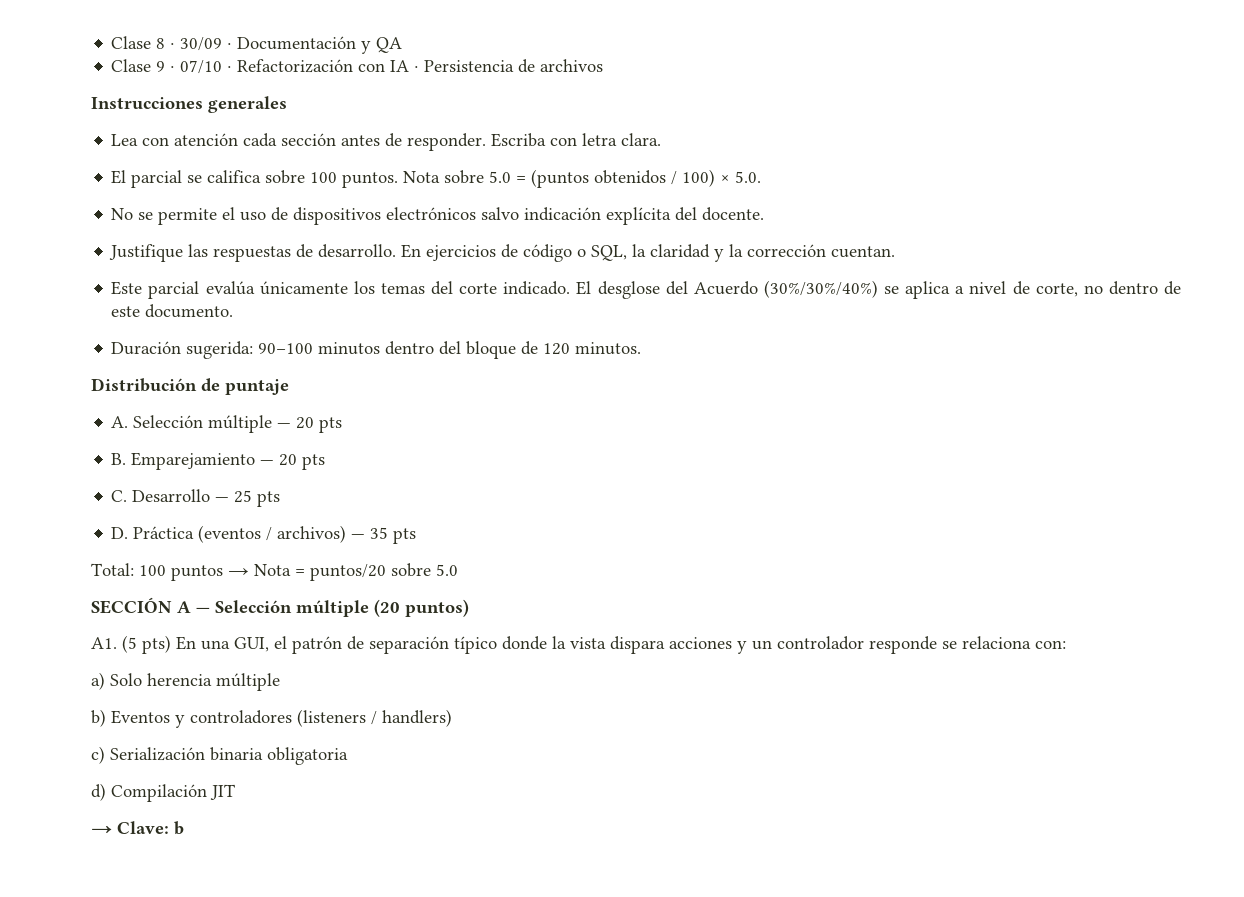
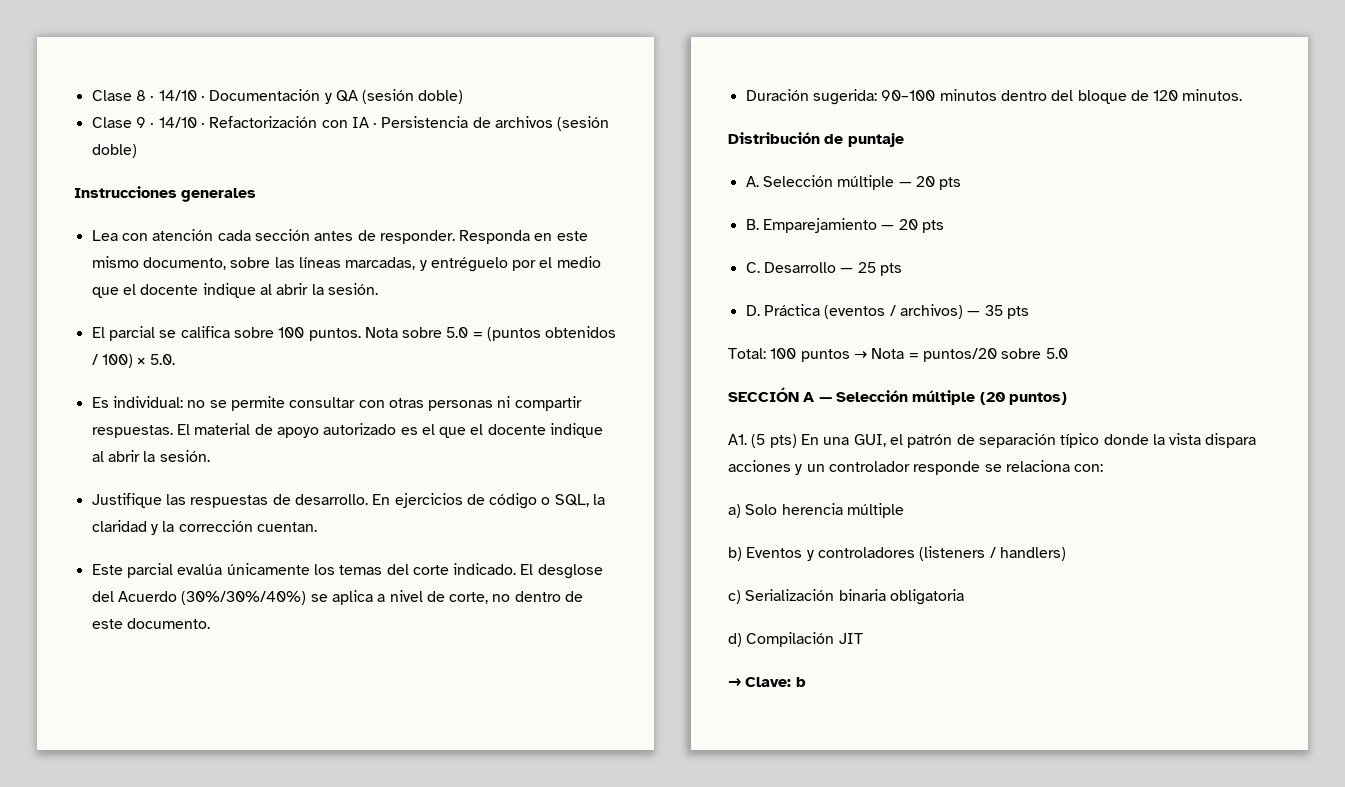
- Clase 8 · 30/09 · Documentación y QA
+ Clase 8 · 14/10 · Documentación y QA (sesión doble)
- Clase 9 · 07/10 · Refactorización con IA · Persistencia de archivos
+ Clase 9 · 14/10 · Refactorización con IA · Persistencia de archivos (sesión doble)
- Escriba con letra clara.
+ Responda en este mismo documento, sobre las líneas marcadas, y entréguelo por el medio que el docente indique al abrir la sesión.
- No se permite el uso de dispositivos electrónicos salvo indicación explícita del docente.
+ Es individual: no se permite consultar con otras personas ni compartir respuestas. El material de apoyo autorizado es el que el docente indique al abrir la sesión.

